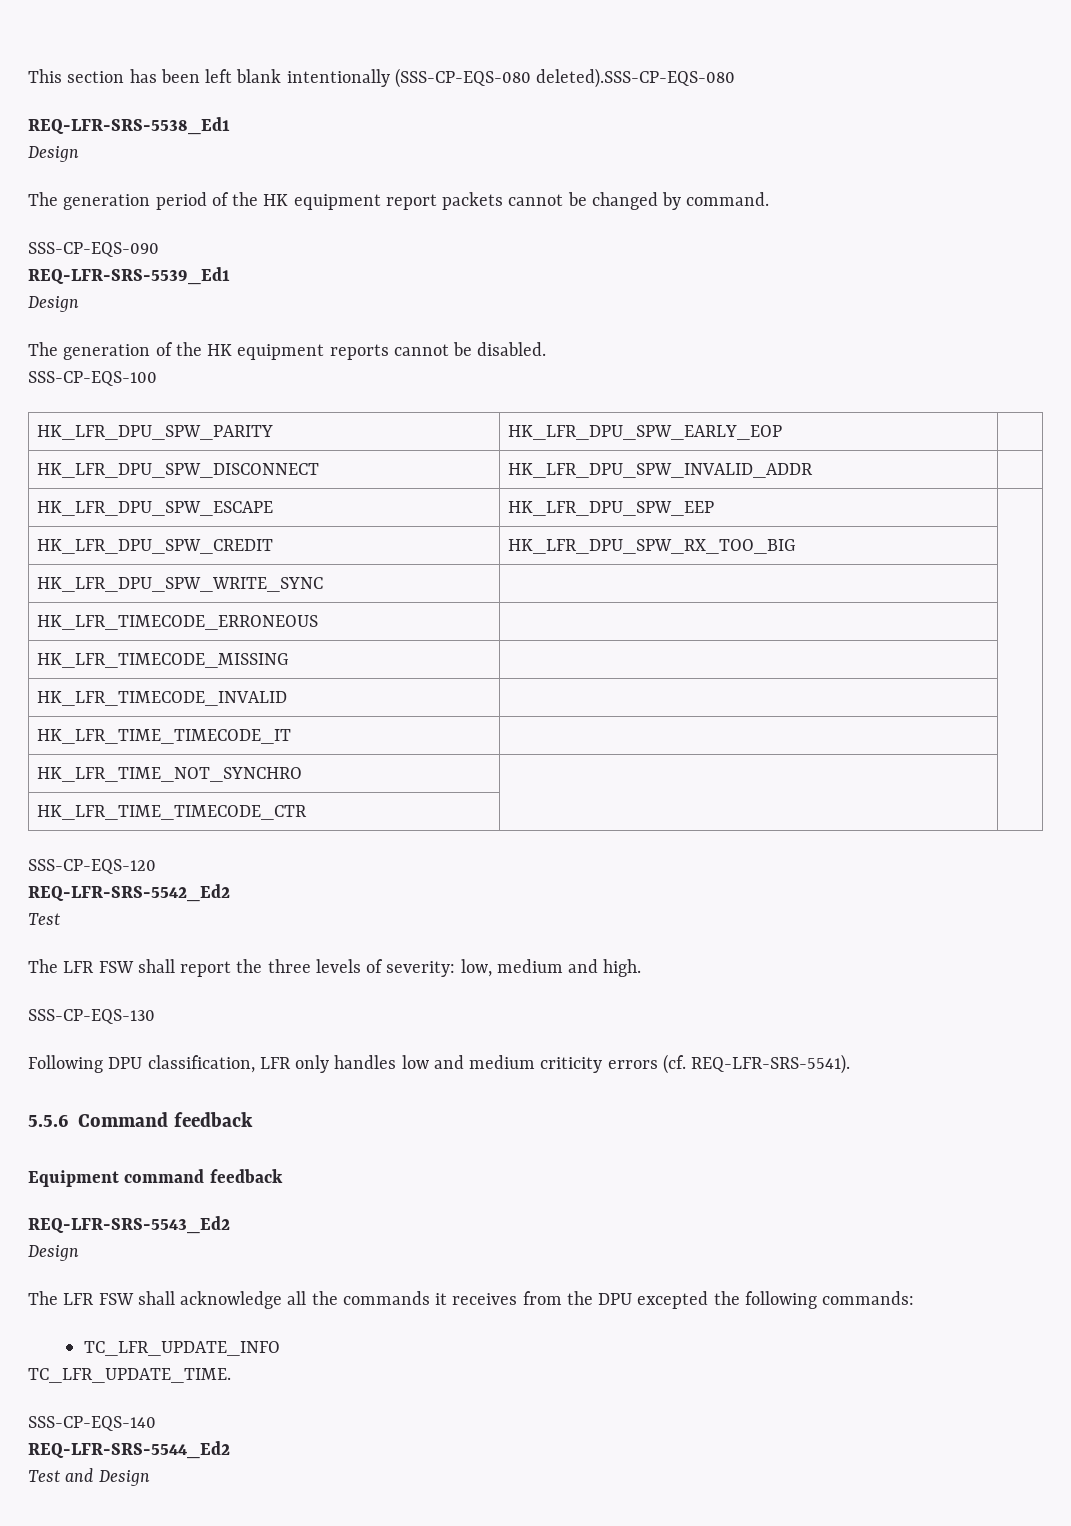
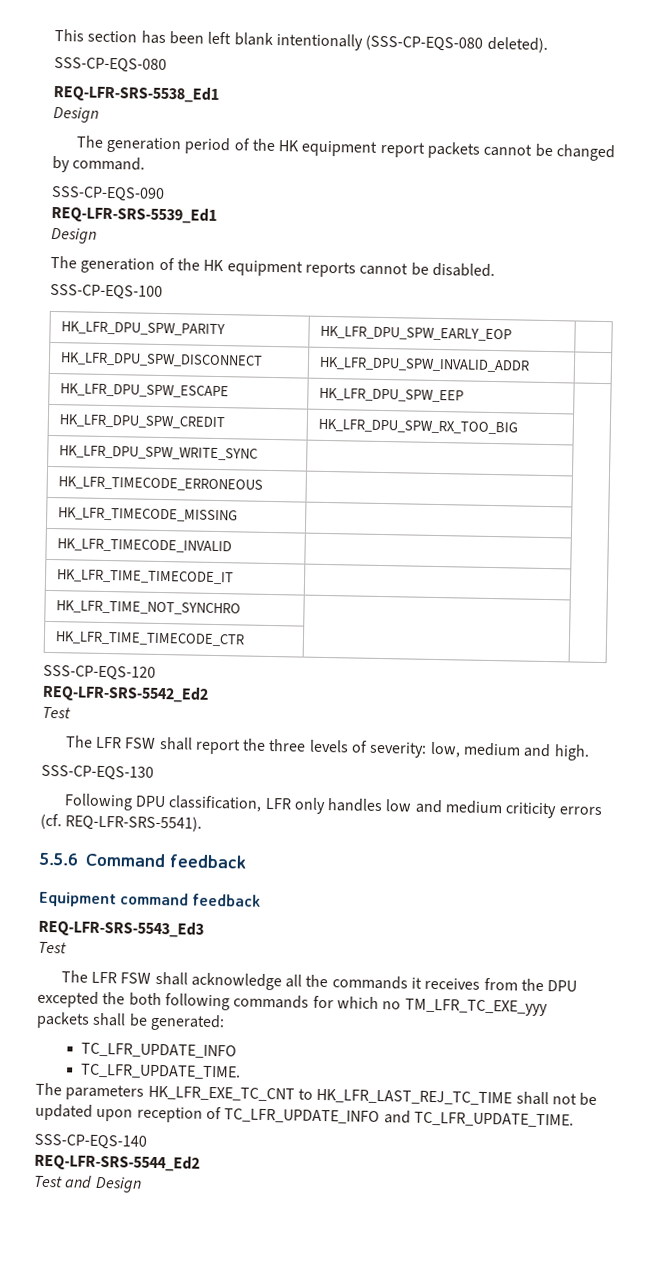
- This section has been left blank intentionally (SSS-CP-EQS-080 deleted).SSS-CP-EQS-080
+ This section has been left blank intentionally (SSS-CP-EQS-080 deleted).
+ SSS-CP-EQS-080
- REQ-LFR-SRS-5543_Ed2
- Design
+ REQ-LFR-SRS-5543_Ed3
+ Test
- The LFR FSW shall acknowledge all the commands it receives from the DPU excepted the following commands:
+ The LFR FSW shall acknowledge all the commands it receives from the DPU excepted the both following commands for which no TM_LFR_TC_EXE_yyy packets shall be generated:
  TC_LFR_UPDATE_INFO
  TC_LFR_UPDATE_TIME.
+ The parameters HK_LFR_EXE_TC_CNT to HK_LFR_LAST_REJ_TC_TIME shall not be updated upon reception of TC_LFR_UPDATE_INFO and TC_LFR_UPDATE_TIME.

